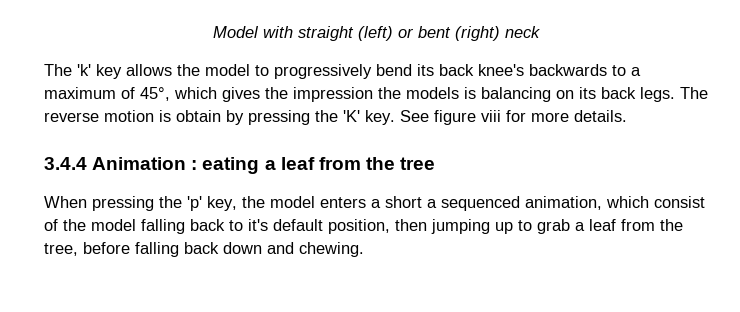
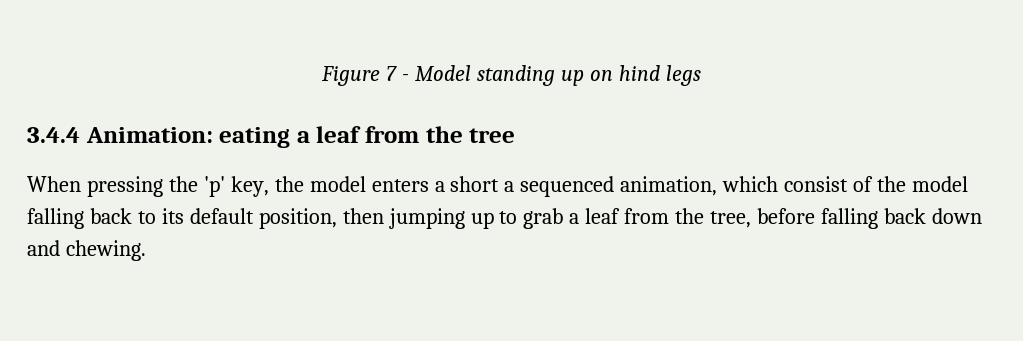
- Model with straight (left) or bent (right) neck
- The 'k' key allows the model to progressively bend its back knee's backwards to a maximum of 45°, which gives the impression the models is balancing on its back legs. The reverse motion is obtain by pressing the 'K' key. See figure viii for more details.
+ Figure 7 - Model standing up on hind legs
- 3.4.4 Animation : eating a leaf from the tree
+ 3.4.4 Animation: eating a leaf from the tree
- When pressing the 'p' key, the model enters a short a sequenced animation, which consist of the model falling back to it's default position, then jumping up to grab a leaf from the tree, before falling back down and chewing.
+ When pressing the 'p' key, the model enters a short a sequenced animation, which consist of the model falling back to its default position, then jumping up to grab a leaf from the tree, before falling back down and chewing.

